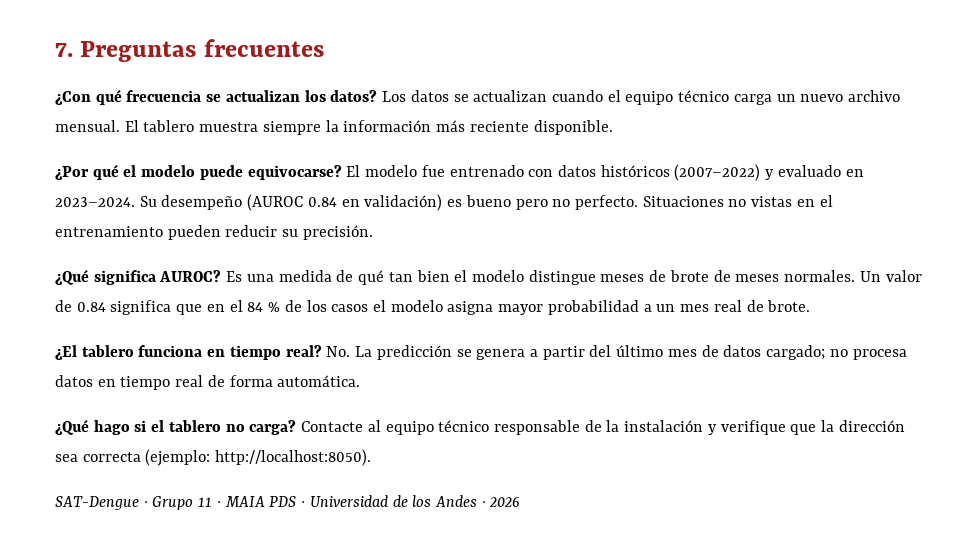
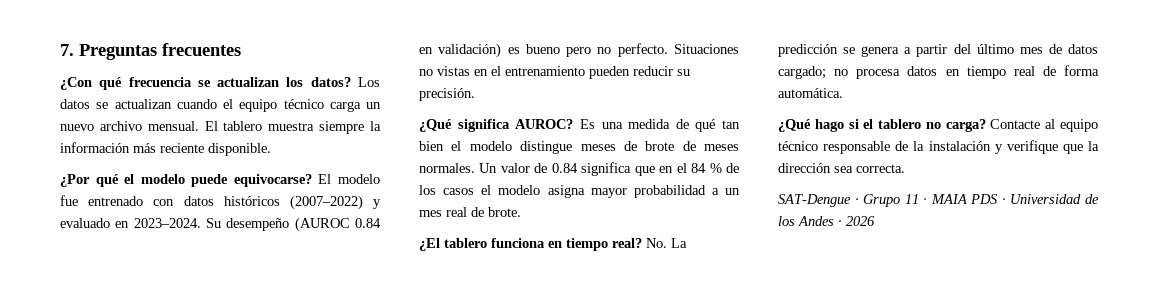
- Contacte al equipo técnico responsable de la instalación y verifique que la dirección sea correcta (ejemplo: http://localhost:8050).
+ Contacte al equipo técnico responsable de la instalación y verifique que la dirección sea correcta.

